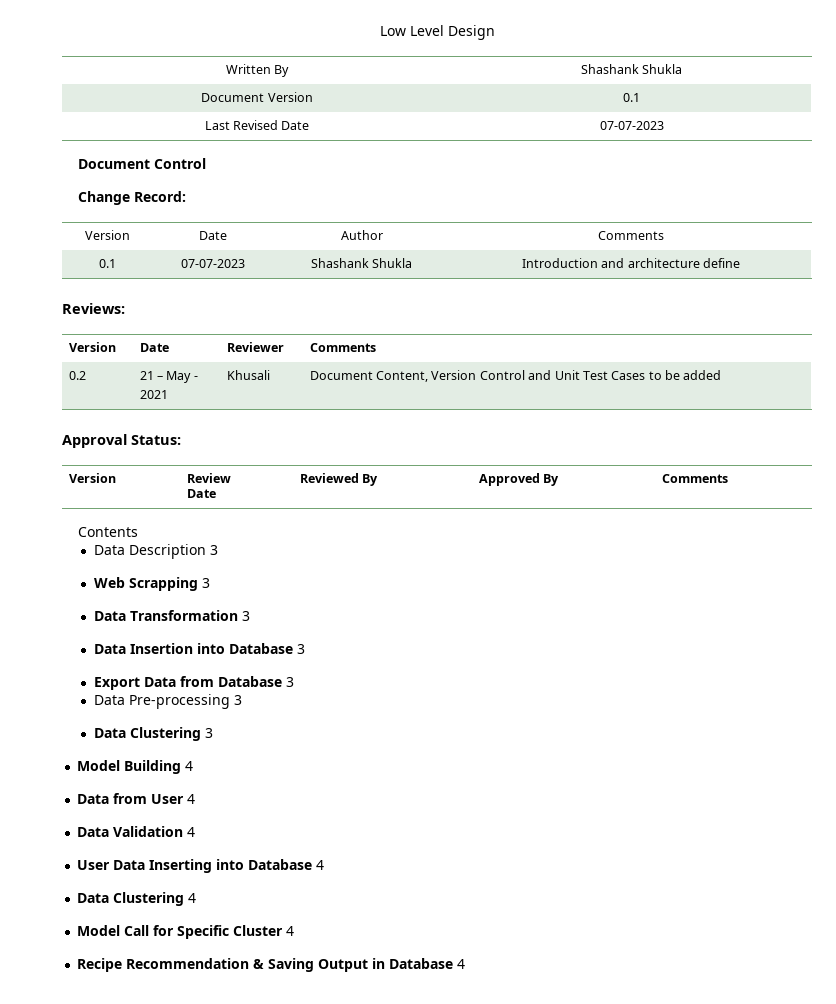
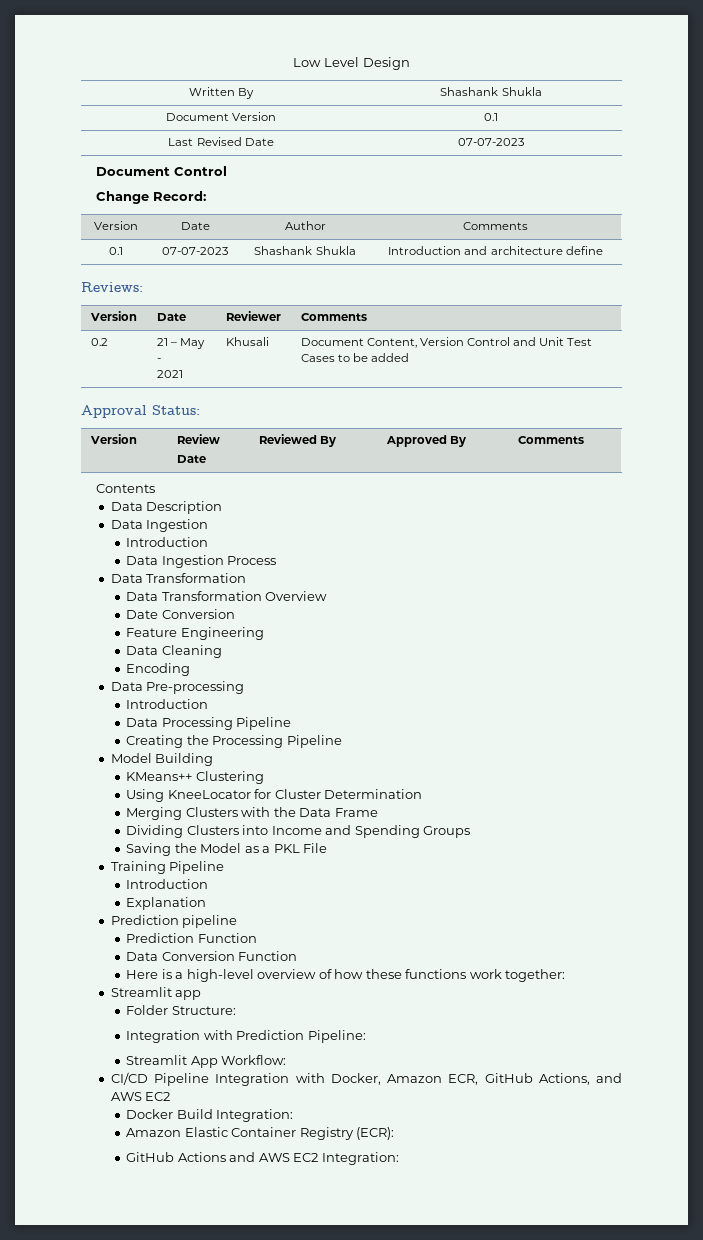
- Data Description 3
- Web Scrapping 3
- Data Transformation 3
- Data Insertion into Database 3
- Export Data from Database 3
+ Data Description
+ Data Ingestion
+ Introduction
+ Data Ingestion Process
+ Data Transformation
+ Data Transformation Overview
+ Date Conversion
+ Feature Engineering
+ Data Cleaning
+ Encoding
- Data Pre-processing 3
- Data Clustering 3
- Model Building 4
- Data from User 4
- Data Validation 4
- User Data Inserting into Database 4
- Data Clustering 4
- Model Call for Specific Cluster 4
- Recipe Recommendation & Saving Output in Database 4
+ Data Pre-processing
+ Introduction
+ Data Processing Pipeline
+ Creating the Processing Pipeline
+ Model Building
+ KMeans++ Clustering
+ Using KneeLocator for Cluster Determination
+ Merging Clusters with the Data Frame
+ Dividing Clusters into Income and Spending Groups
+ Saving the Model as a PKL File
+ Training Pipeline
+ Introduction
+ Explanation
+ Prediction pipeline
+ Prediction Function
+ Data Conversion Function
+ Here is a high-level overview of how these functions work together:
+ Streamlit app
+ Folder Structure:
+ Integration with Prediction Pipeline:
+ Streamlit App Workflow:
+ CI/CD Pipeline Integration with Docker, Amazon ECR, GitHub Actions, and AWS EC2
+ Docker Build Integration:
+ Amazon Elastic Container Registry (ECR):
+ GitHub Actions and AWS EC2 Integration:

